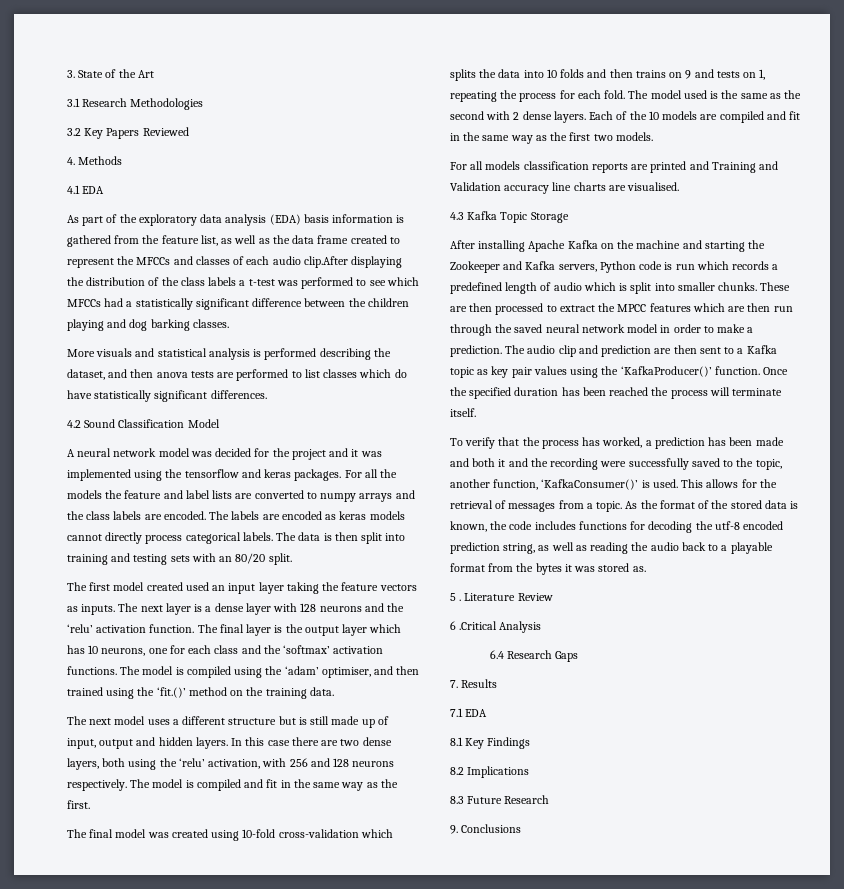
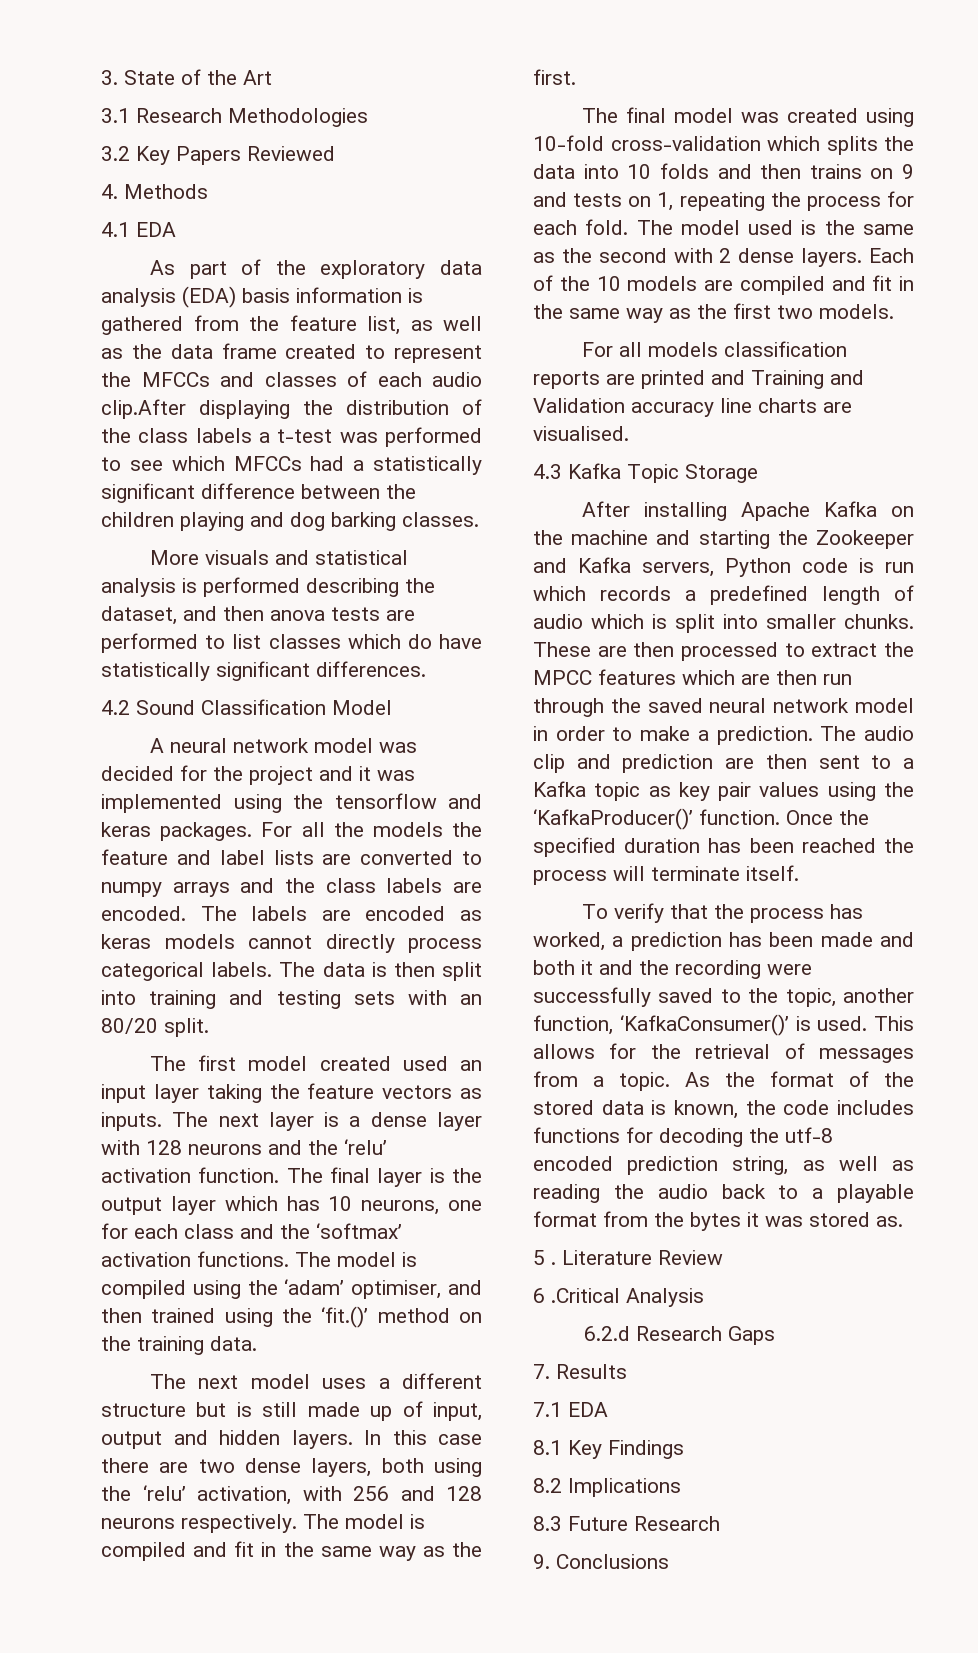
- 6.4 Research Gaps
+ 6.2.d Research Gaps

